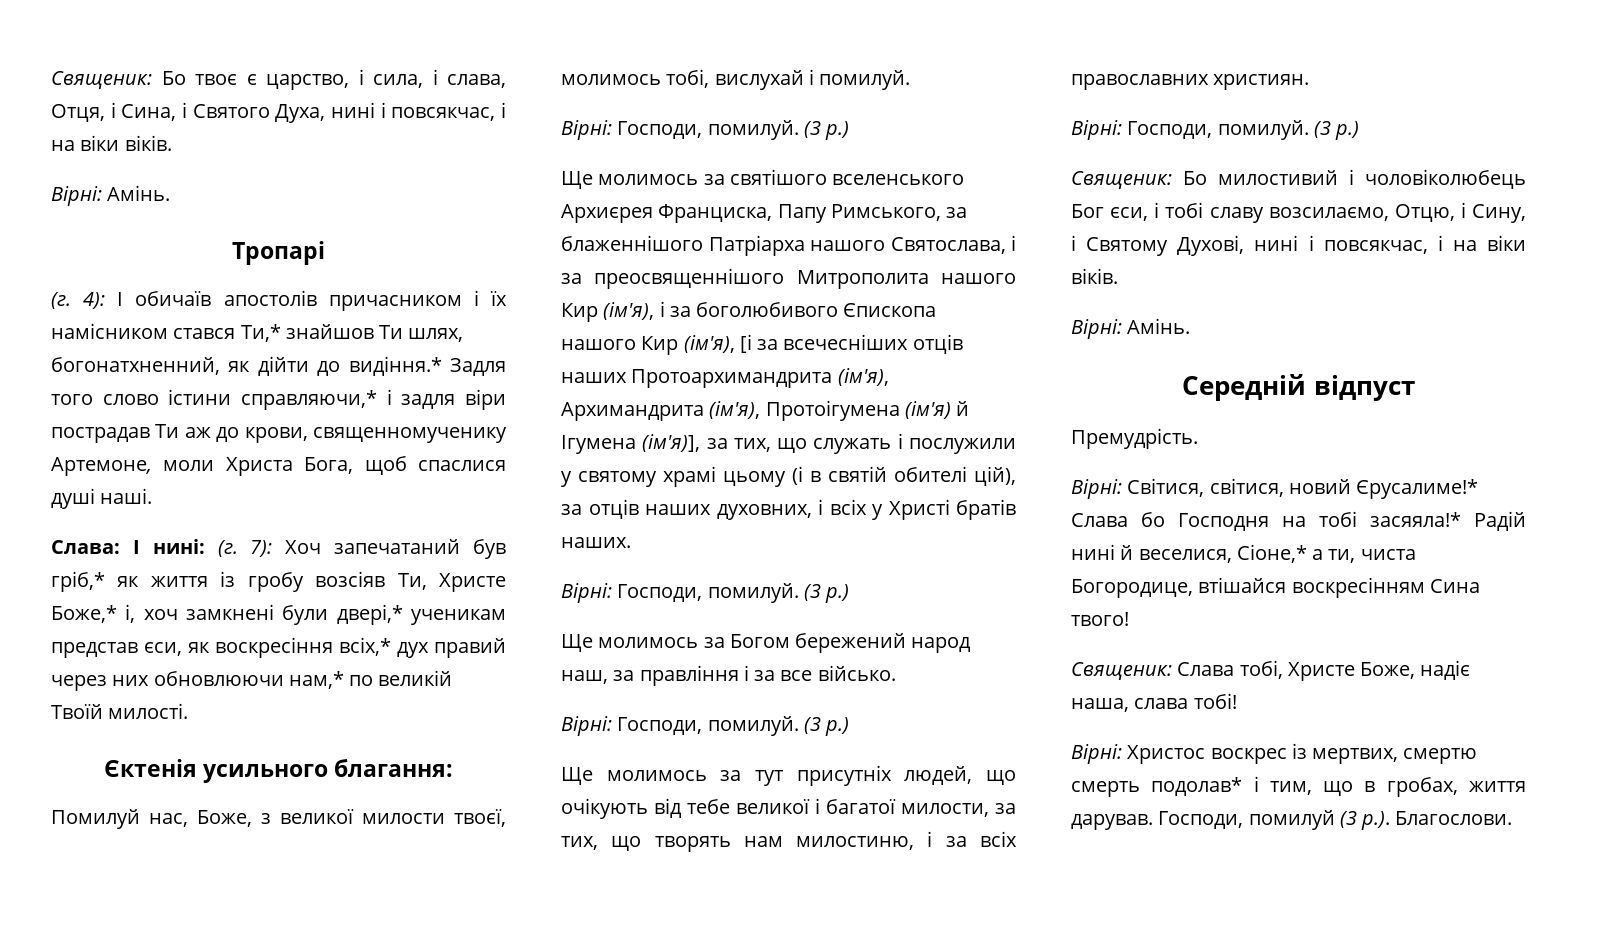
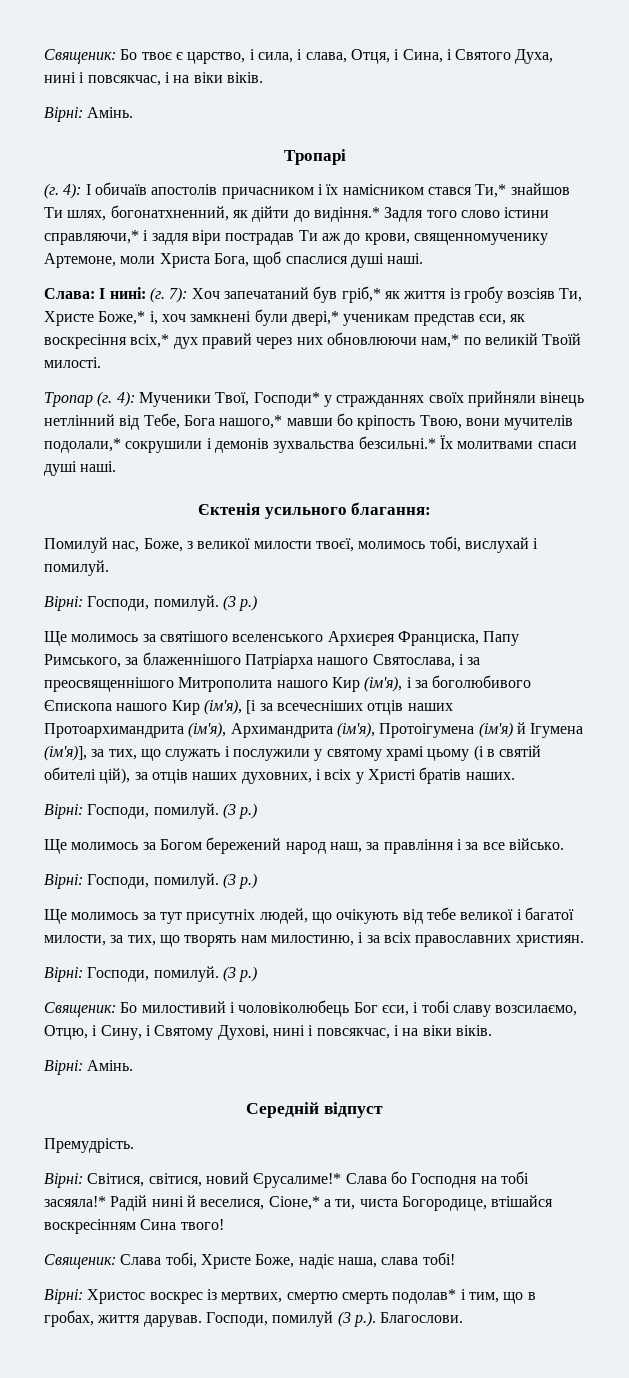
+ Тропар (г. 4): Мученики Твої, Господи* у стражданнях своїх прийняли вінець нетлінний від Тебе, Бога нашого,* мавши бо кріпость Твою, вони мучителів подолали,* сокрушили і демонів зухвальства безсильні.* Їх молитвами спаси душі наші.

